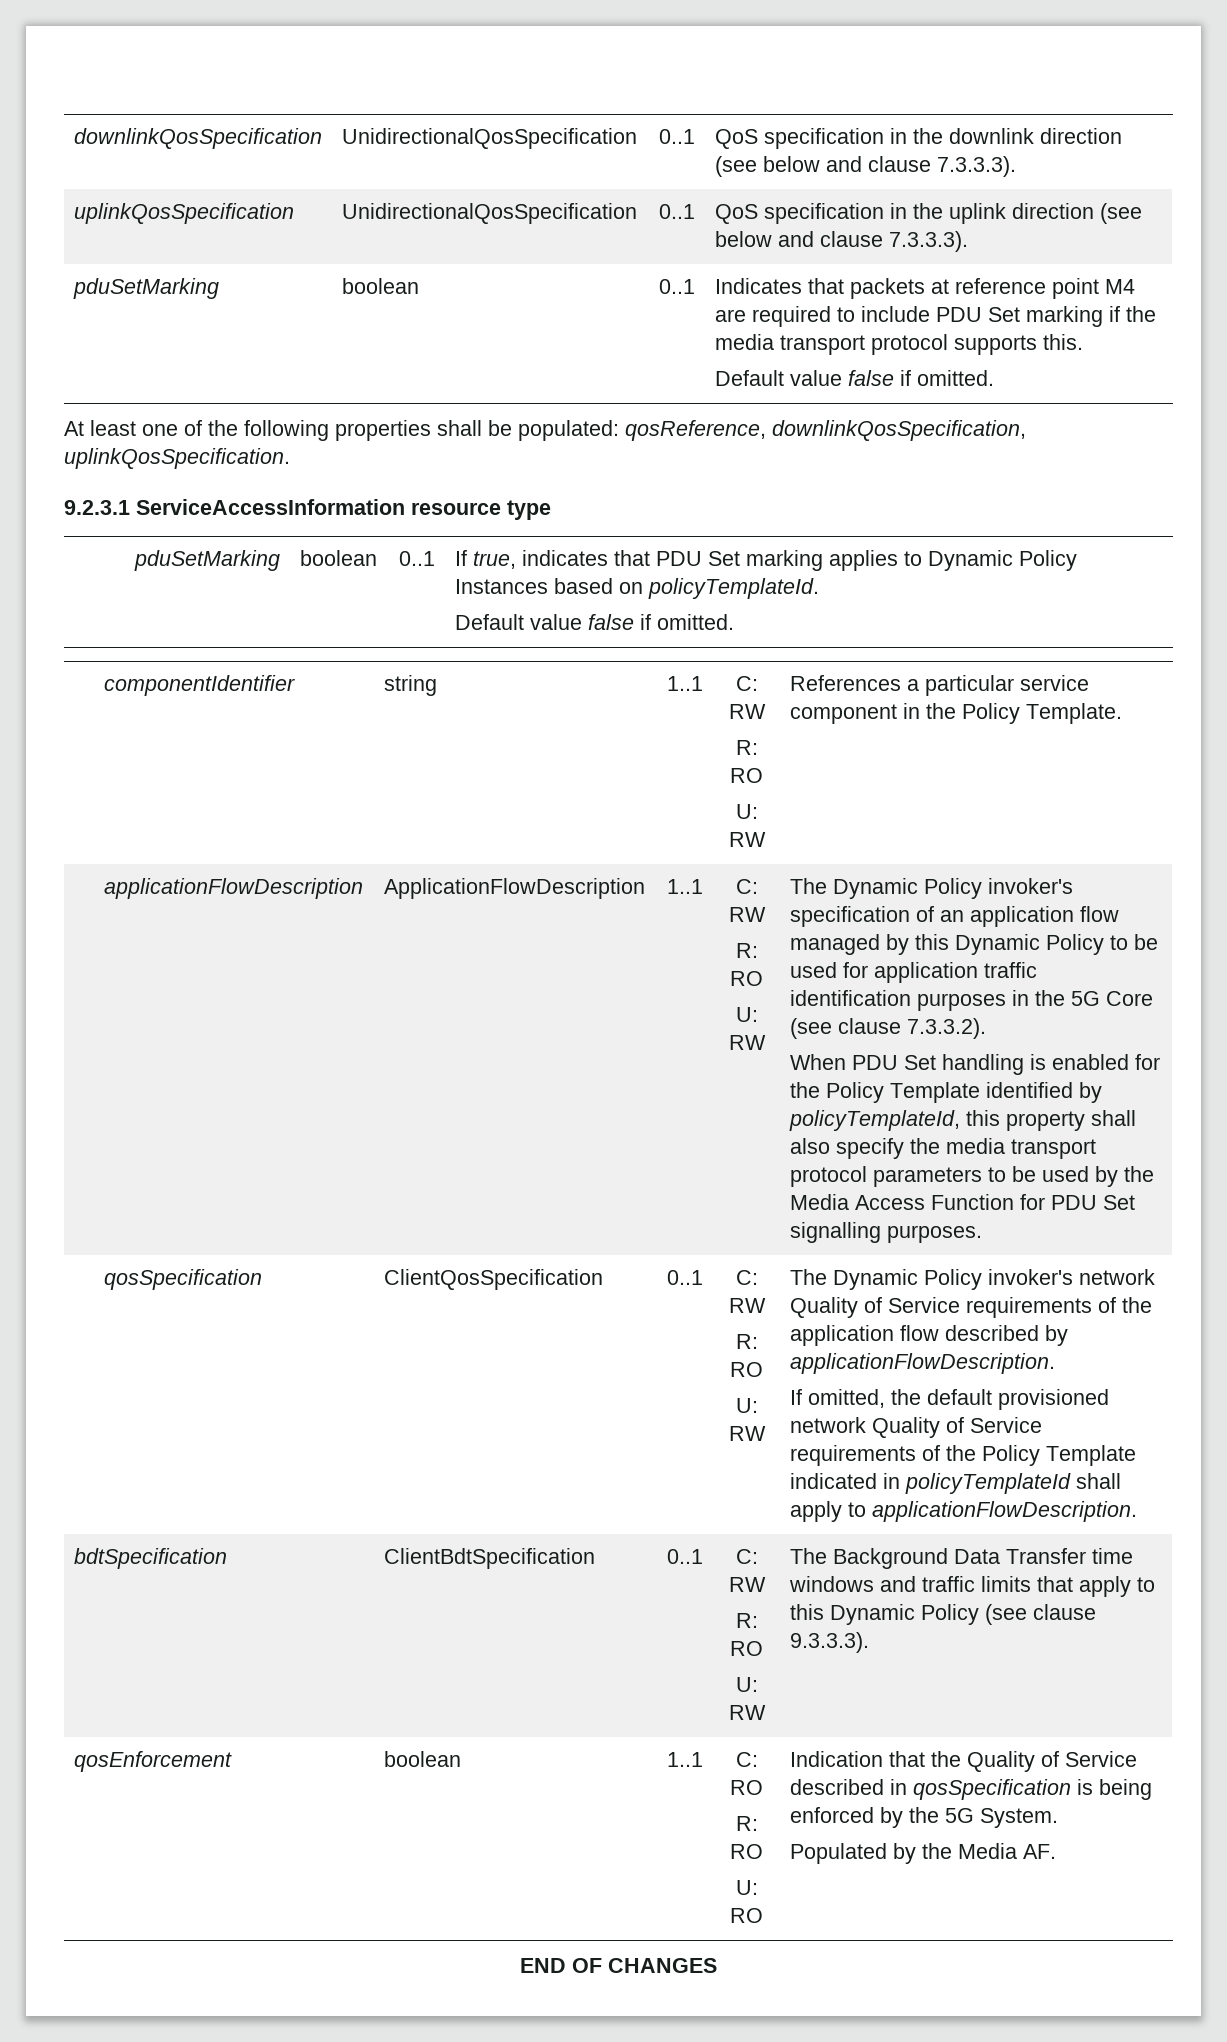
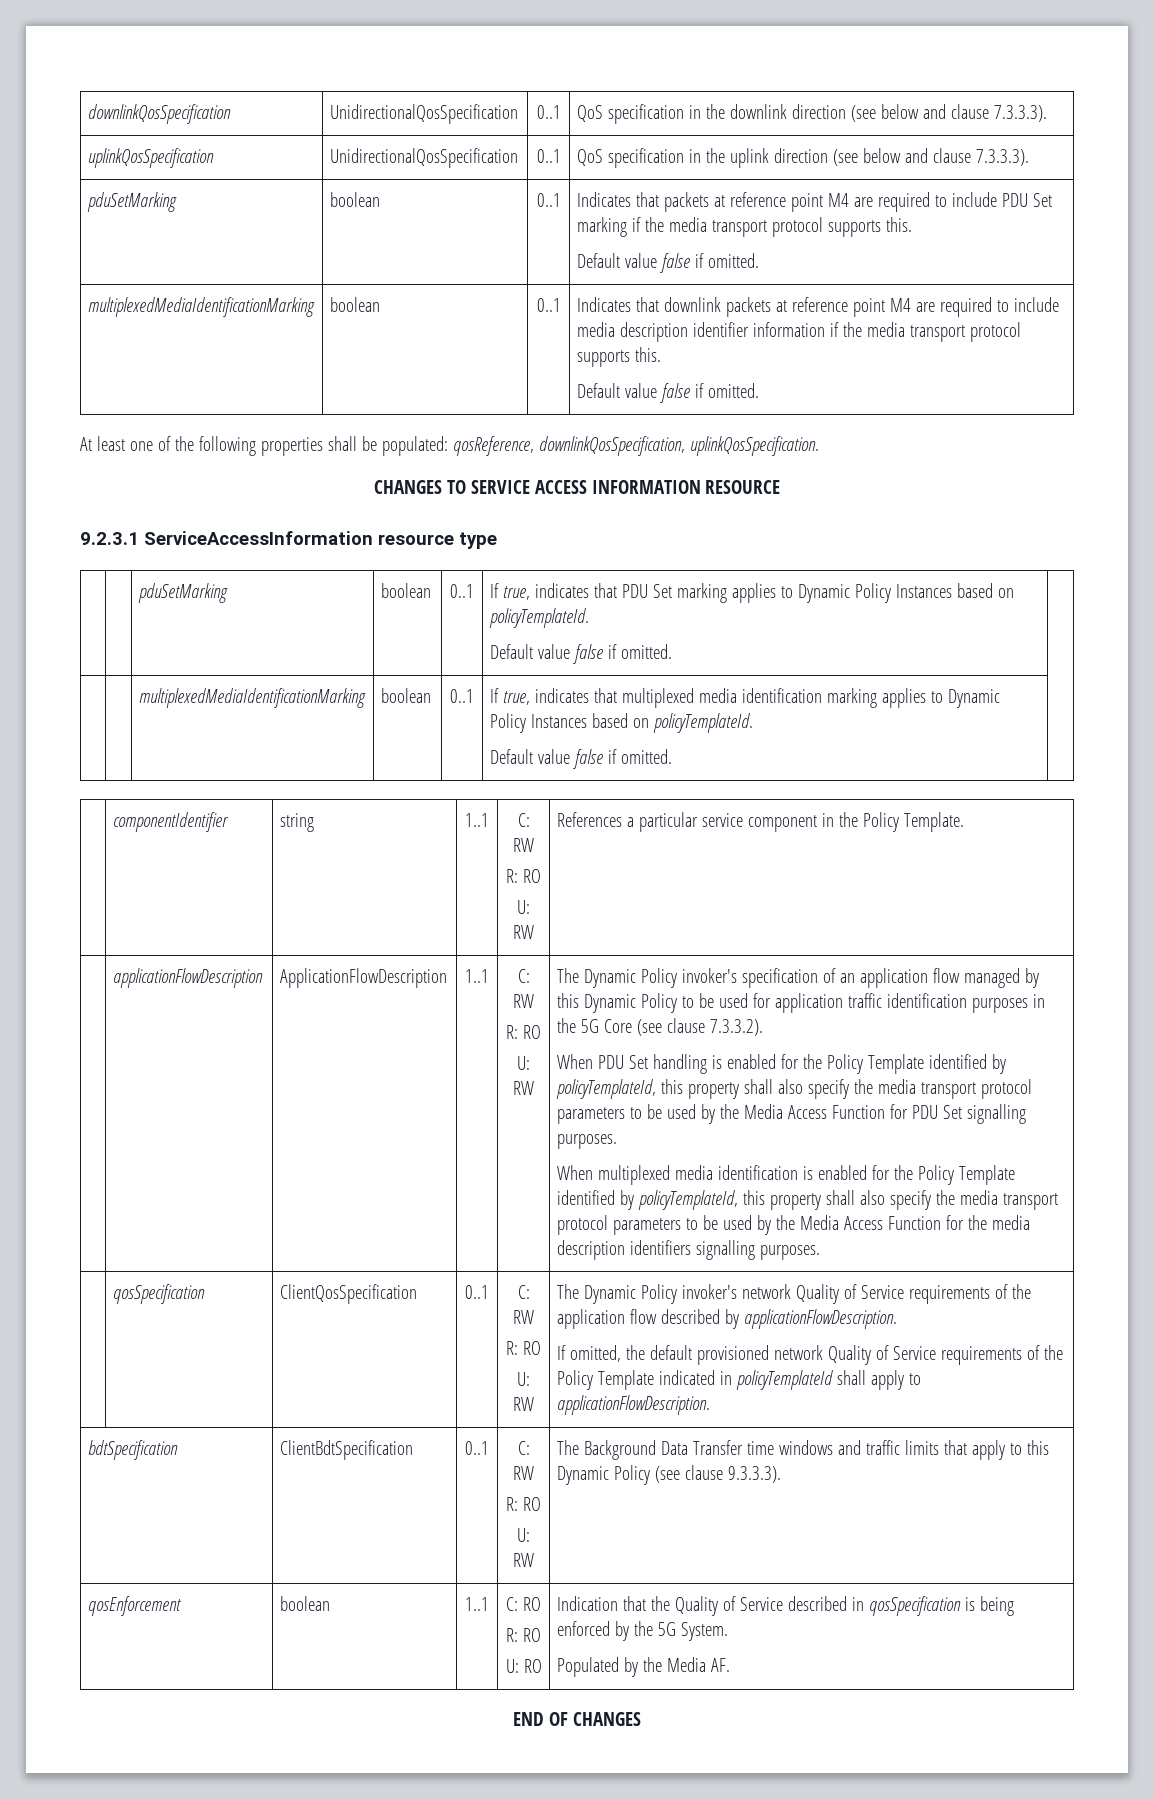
+ multiplexedMediaIdentificationMarking | boolean | 0..1 | Indicates that downlink packets at reference point M4 are required to include media description identifier information if the media transport protocol supports this.
+ Default value false if omitted.
+ CHANGES TO SERVICE ACCESS INFORMATION RESOURCE
+ | | multiplexedMediaIdentificationMarking | boolean | 0..1 | If true, indicates that multiplexed media identification marking applies to Dynamic Policy Instances based on policyTemplateId.
+ Default value false if omitted. |
+ When multiplexed media identification is enabled for the Policy Template identified by policyTemplateId, this property shall also specify the media transport protocol parameters to be used by the Media Access Function for the media description identifiers signalling purposes.

